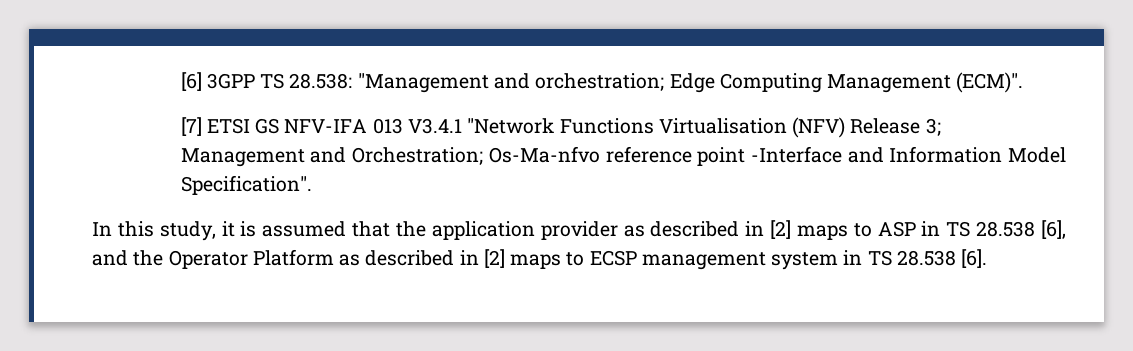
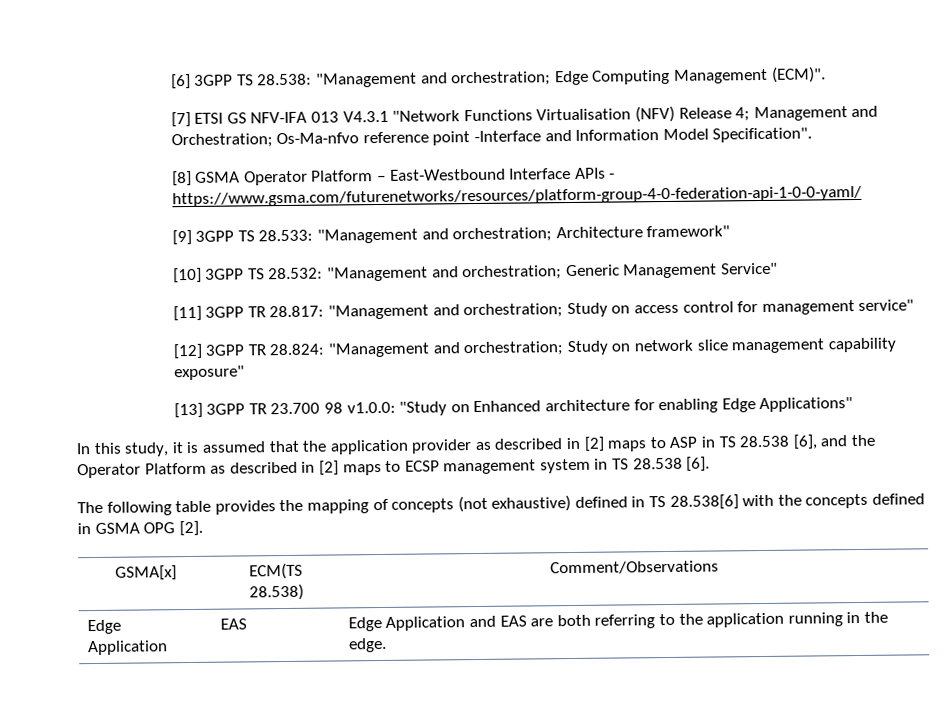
- [7] ETSI GS NFV-IFA 013 V3.4.1 "Network Functions Virtualisation (NFV) Release 3; Management and Orchestration; Os-Ma-nfvo reference point -Interface and Information Model Specification".
+ [7] ETSI GS NFV-IFA 013 V4.3.1 "Network Functions Virtualisation (NFV) Release 4; Management and Orchestration; Os-Ma-nfvo reference point -Interface and Information Model Specification".
+ [8] GSMA Operator Platform – East-Westbound Interface APIs - https://www.gsma.com/futurenetworks/resources/platform-group-4-0-federation-api-1-0-0-yaml/
+ [9] 3GPP TS 28.533: "Management and orchestration; Architecture framework"
+ [10] 3GPP TS 28.532: "Management and orchestration; Generic Management Service"
+ [11] 3GPP TR 28.817: "Management and orchestration; Study on access control for management service"
+ [12] 3GPP TR 28.824: "Management and orchestration; Study on network slice management capability exposure"
+ [13] 3GPP TR 23.700 98 v1.0.0: "Study on Enhanced architecture for enabling Edge Applications"
+ The following table provides the mapping of concepts (not exhaustive) defined in TS 28.538[6] with the concepts defined in GSMA OPG [2].
+ GSMA[x] | ECM(TS 28.538) | Comment/Observations
+ Edge Application | EAS | Edge Application and EAS are both referring to the application running in the edge.

